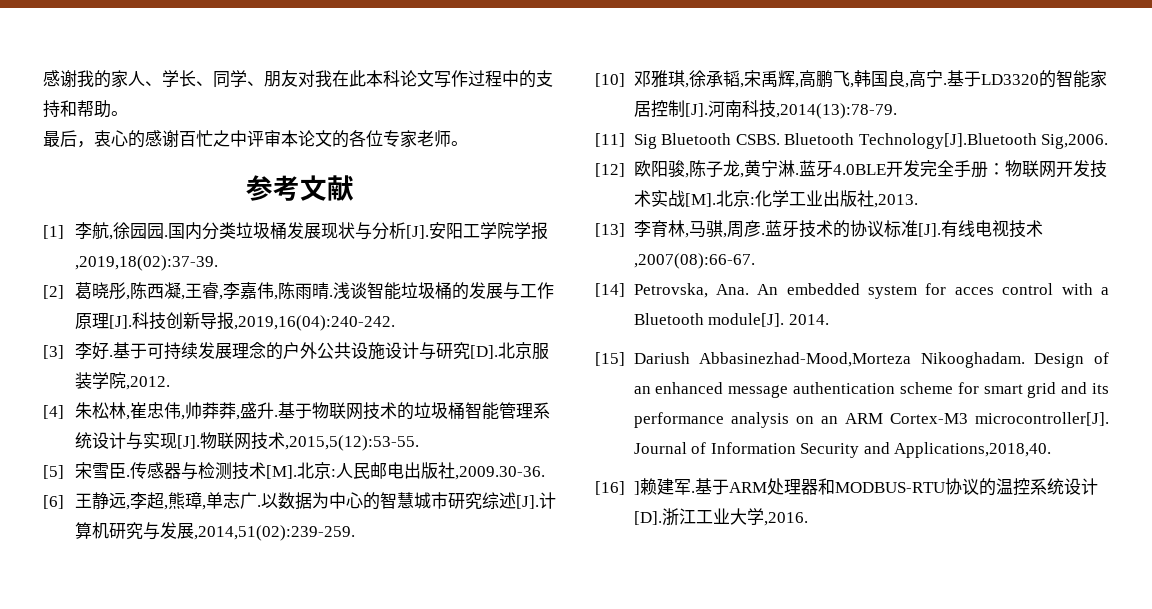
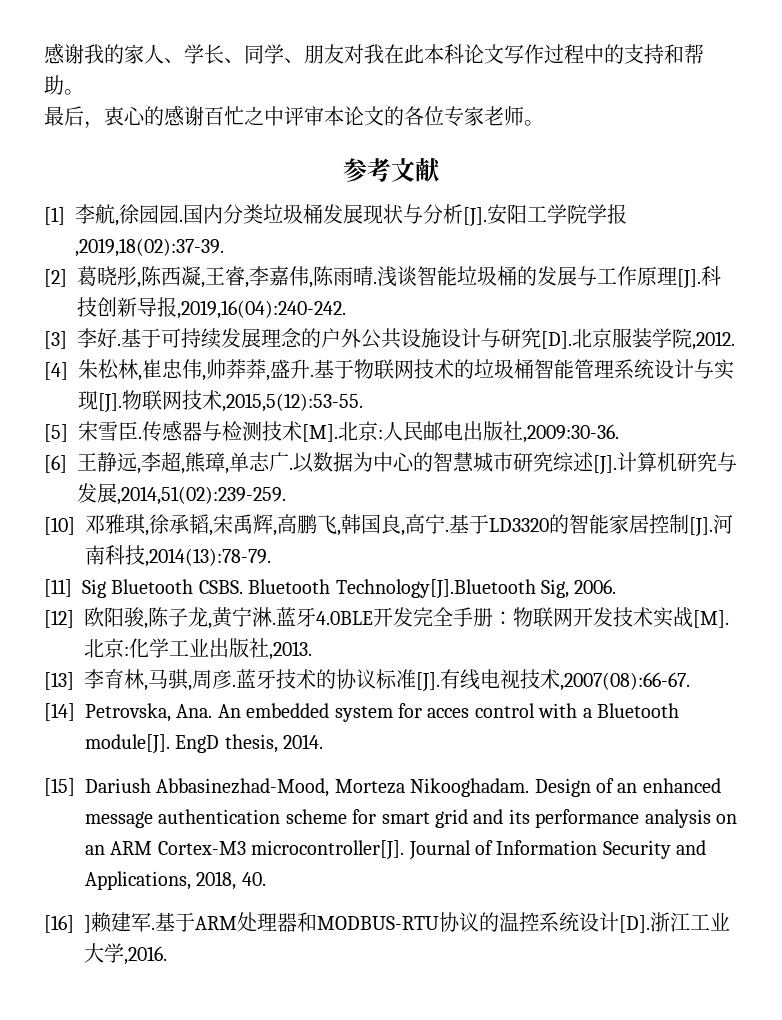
- 传感器与检测技术[M].北京:人民邮电出版社,2009.30-36.
+ 传感器与检测技术[M].北京:人民邮电出版社,2009:30-36.
- Bluetooth Technology[J].Bluetooth Sig,2006.
+ Bluetooth Technology[J].Bluetooth Sig, 2006.
- 2014.
+ EngD thesis, 2014.
- [15] Dariush Abbasinezhad-Mood,Morteza Nikooghadam.
+ [15] Dariush Abbasinezhad-Mood, Morteza Nikooghadam.
- Journal of Information Security and Applications,2018,40.
+ Journal of Information Security and Applications, 2018, 40.

